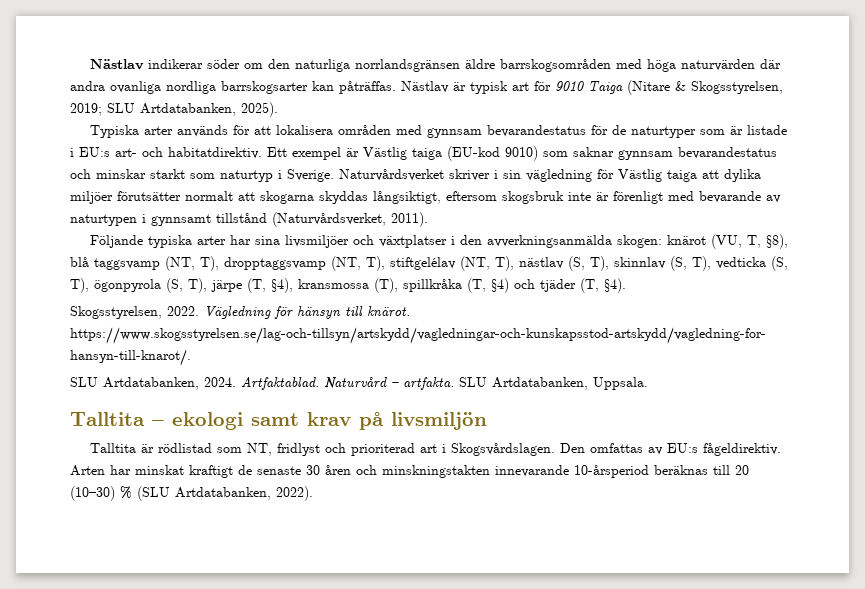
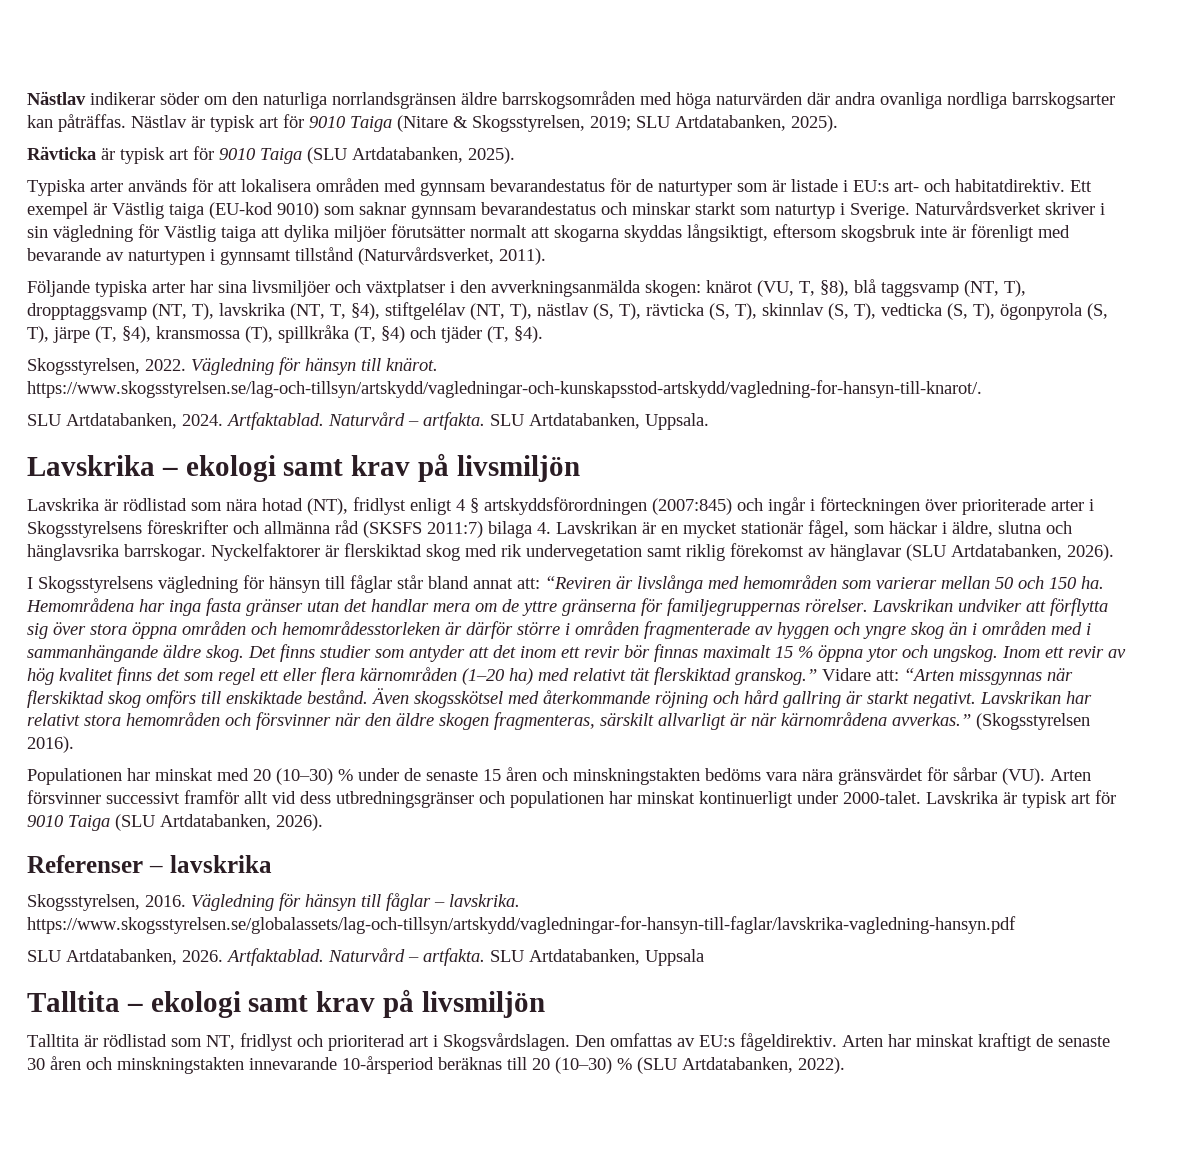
+ Rävticka är typisk art för 9010 Taiga (SLU Artdatabanken, 2025).
- Följande typiska arter har sina livsmiljöer och växtplatser i den avverkningsanmälda skogen: knärot (VU, T, §8), blå taggsvamp (NT, T), dropptaggsvamp (NT, T), stiftgelélav (NT, T), nästlav (S, T), skinnlav (S, T), vedticka (S, T), ögonpyrola (S, T), järpe (T, §4), kransmossa (T), spillkråka (T, §4) och tjäder (T, §4).
+ Följande typiska arter har sina livsmiljöer och växtplatser i den avverkningsanmälda skogen: knärot (VU, T, §8), blå taggsvamp (NT, T), dropptaggsvamp (NT, T), lavskrika (NT, T, §4), stiftgelélav (NT, T), nästlav (S, T), rävticka (S, T), skinnlav (S, T), vedticka (S, T), ögonpyrola (S, T), järpe (T, §4), kransmossa (T), spillkråka (T, §4) och tjäder (T, §4).
+ Lavskrika – ekologi samt krav på livsmiljön
+ Lavskrika är rödlistad som nära hotad (NT), fridlyst enligt 4 § artskyddsförordningen (2007:845) och ingår i förteckningen över prioriterade arter i Skogsstyrelsens föreskrifter och allmänna råd (SKSFS 2011:7) bilaga 4. Lavskrikan är en mycket stationär fågel, som häckar i äldre, slutna och hänglavsrika barrskogar. Nyckelfaktorer är flerskiktad skog med rik undervegetation samt riklig förekomst av hänglavar (SLU Artdatabanken, 2026).
+ I Skogsstyrelsens vägledning för hänsyn till fåglar står bland annat att: “Reviren är livslånga med hemområden som varierar mellan 50 och 150 ha. Hemområdena har inga fasta gränser utan det handlar mera om de yttre gränserna för familjegruppernas rörelser. Lavskrikan undviker att förflytta sig över stora öppna områden och hemområdesstorleken är därför större i områden fragmenterade av hyggen och yngre skog än i områden med i sammanhängande äldre skog. Det finns studier som antyder att det inom ett revir bör finnas maximalt 15 % öppna ytor och ungskog. Inom ett revir av hög kvalitet finns det som regel ett eller flera kärnområden (1–20 ha) med relativt tät flerskiktad granskog.” Vidare att: “Arten missgynnas när flerskiktad skog omförs till enskiktade bestånd. Även skogsskötsel med återkommande röjning och hård gallring är starkt negativt. Lavskrikan har relativt stora hemområden och försvinner när den äldre skogen fragmenteras, särskilt allvarligt är när kärnområdena avverkas.” (Skogsstyrelsen 2016).
+ Populationen har minskat med 20 (10–30) % under de senaste 15 åren och minskningstakten bedöms vara nära gränsvärdet för sårbar (VU). Arten försvinner successivt framför allt vid dess utbredningsgränser och populationen har minskat kontinuerligt under 2000-talet. Lavskrika är typisk art för 9010 Taiga (SLU Artdatabanken, 2026).
+ Referenser – lavskrika
+ Skogsstyrelsen, 2016. Vägledning för hänsyn till fåglar – lavskrika. https://www.skogsstyrelsen.se/globalassets/lag-och-tillsyn/artskydd/vagledningar-for-hansyn-till-faglar/lavskrika-vagledning-hansyn.pdf
+ SLU Artdatabanken, 2026. Artfaktablad. Naturvård – artfakta. SLU Artdatabanken, Uppsala

